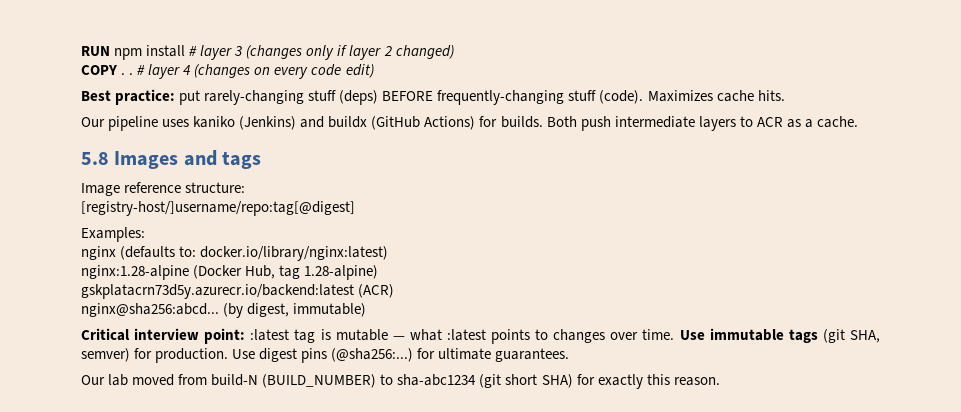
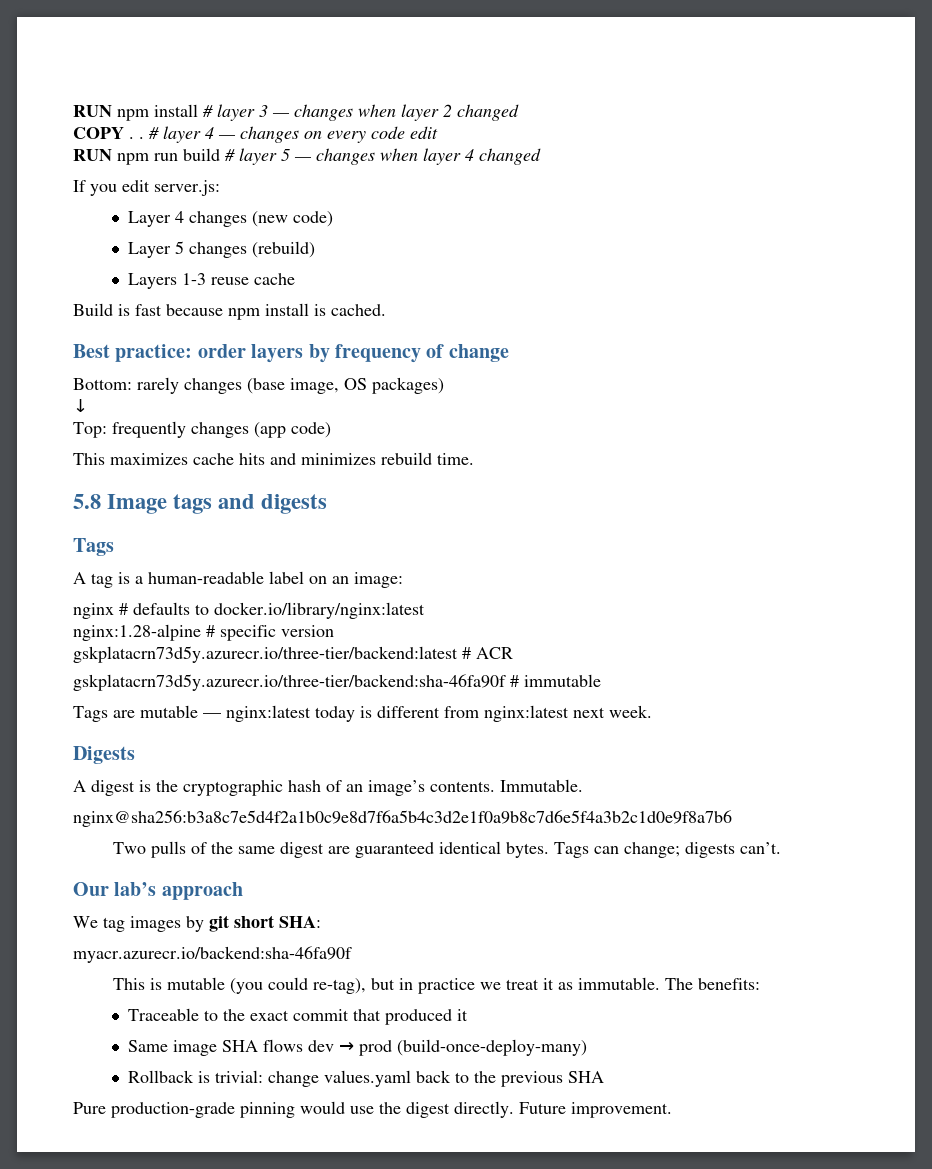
- RUN npm install # layer 3 (changes only if layer 2 changed)
+ RUN npm install # layer 3 — changes when layer 2 changed
- # layer 4 (changes on every code edit)
- Best practice: put rarely-changing stuff (deps) BEFORE frequently-changing stuff (code). Maximizes cache hits.
- Our pipeline uses kaniko (Jenkins) and buildx (GitHub Actions) for builds. Both push intermediate layers to ACR as a cache.
- 5.8 Images and tags
- Image reference structure:
- [registry-host/]username/repo:tag[@digest]
- Examples:
- nginx (defaults to: docker.io/library/nginx:latest)
- nginx:1.28-alpine (Docker Hub, tag 1.28-alpine)
- gskplatacrn73d5y.azurecr.io/backend:latest (ACR)
- nginx@sha256:abcd... (by digest, immutable)
- Critical interview point: :latest tag is mutable — what :latest points to changes over time. Use immutable tags (git SHA, semver) for production. Use digest pins (@sha256:...) for ultimate guarantees.
- Our lab moved from build-N (BUILD_NUMBER) to sha-abc1234 (git short SHA) for exactly this reason.
+ # layer 4 — changes on every code edit
+ RUN npm run build # layer 5 — changes when layer 4 changed
+ If you edit server.js:
+ Layer 4 changes (new code)
+ Layer 5 changes (rebuild)
+ Layers 1-3 reuse cache
+ Build is fast because npm install is cached.
+ Best practice: order layers by frequency of change
+ Bottom: rarely changes (base image, OS packages)
+ ↓
+ Top: frequently changes (app code)
+ This maximizes cache hits and minimizes rebuild time.
+ 5.8 Image tags and digests
+ Tags
+ A tag is a human-readable label on an image:
+ nginx # defaults to docker.io/library/nginx:latest
+ nginx:1.28-alpine # specific version
+ gskplatacrn73d5y.azurecr.io/three-tier/backend:latest # ACR
+ gskplatacrn73d5y.azurecr.io/three-tier/backend:sha-46fa90f # immutable
+ Tags are mutable — nginx:latest today is different from nginx:latest next week.
+ Digests
+ A digest is the cryptographic hash of an image’s contents. Immutable.
+ nginx@sha256:b3a8c7e5d4f2a1b0c9e8d7f6a5b4c3d2e1f0a9b8c7d6e5f4a3b2c1d0e9f8a7b6
+ Two pulls of the same digest are guaranteed identical bytes. Tags can change; digests can’t.
+ Our lab’s approach
+ We tag images by git short SHA:
+ myacr.azurecr.io/backend:sha-46fa90f
+ This is mutable (you could re-tag), but in practice we treat it as immutable. The benefits:
+ Traceable to the exact commit that produced it
+ Same image SHA flows dev → prod (build-once-deploy-many)
+ Rollback is trivial: change values.yaml back to the previous SHA
+ Pure production-grade pinning would use the digest directly. Future improvement.

